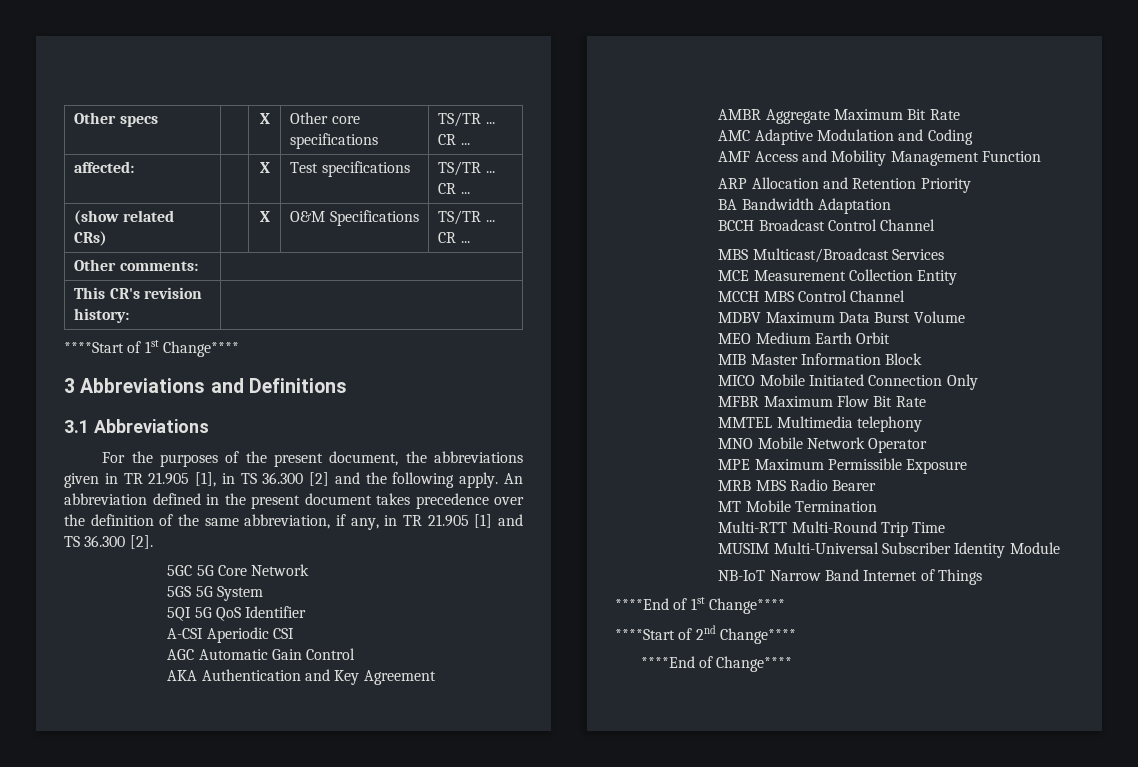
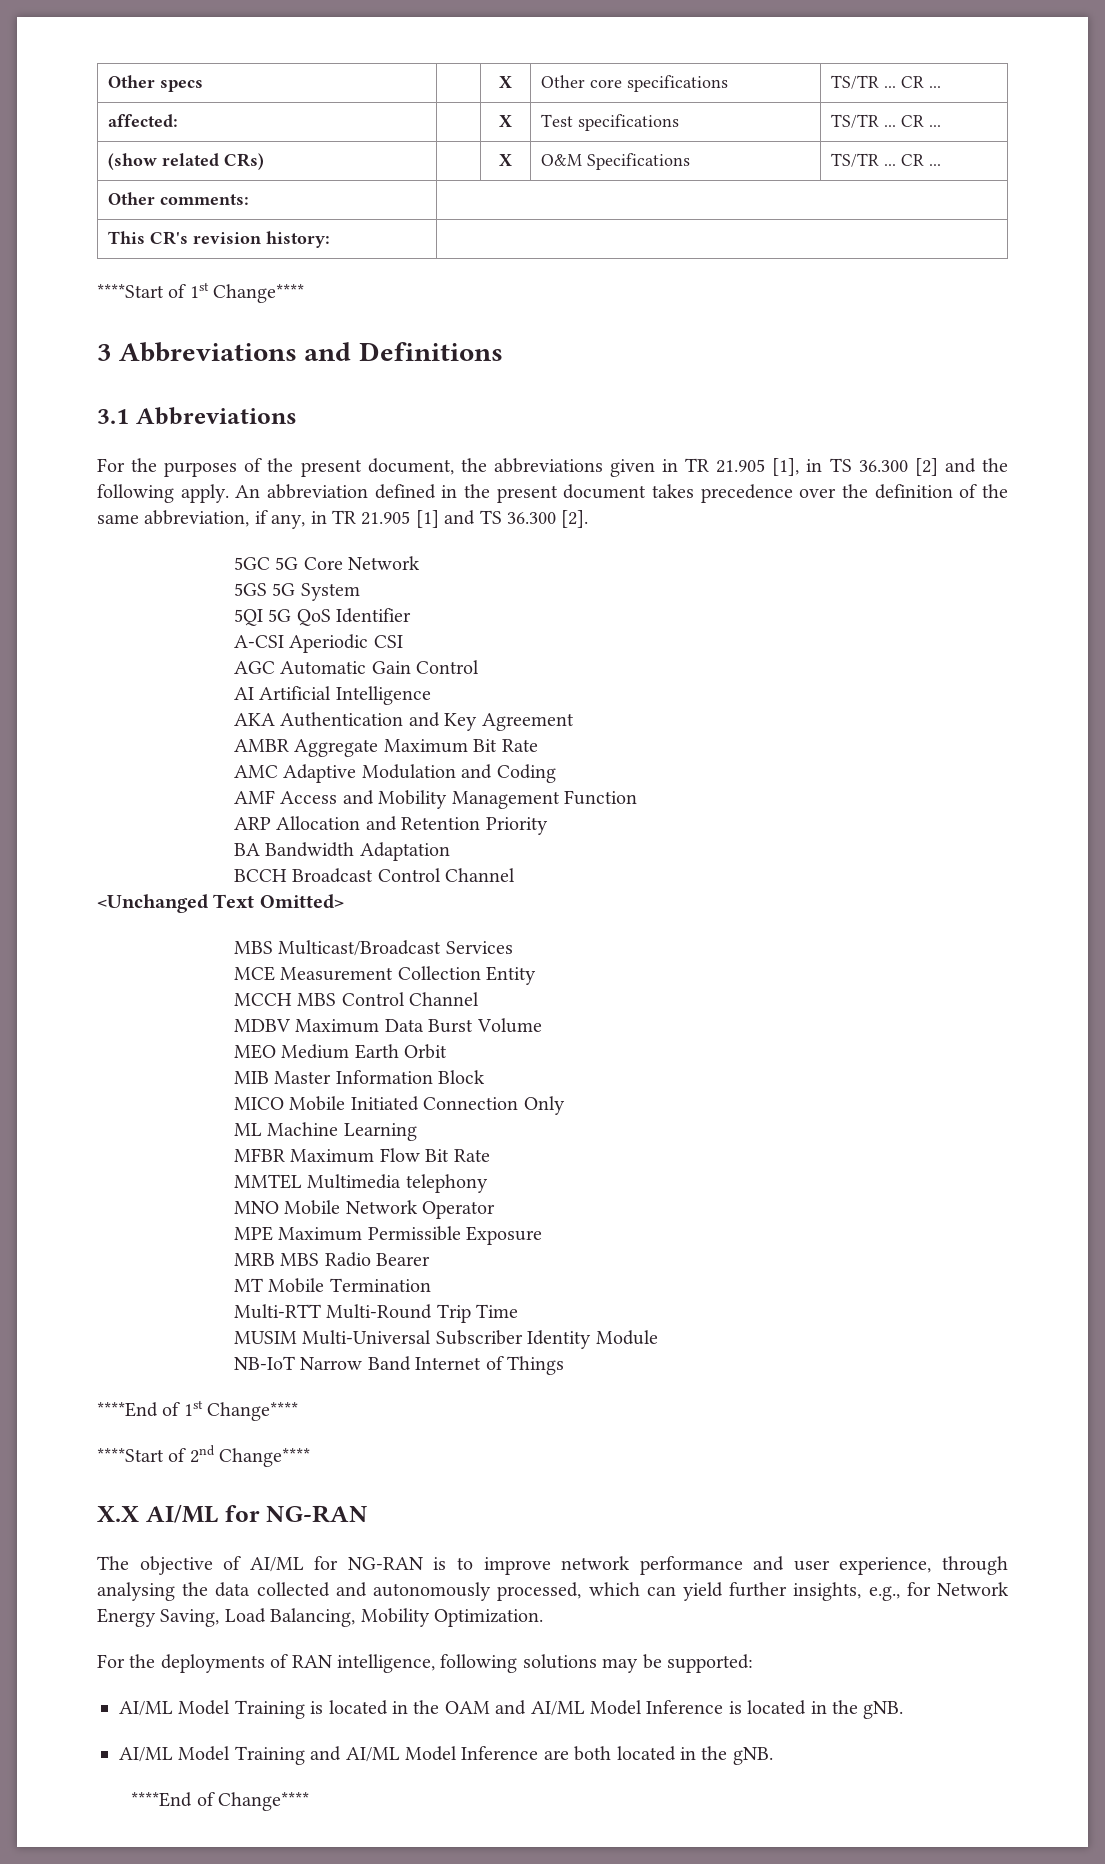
+ AI Artificial Intelligence
+ <Unchanged Text Omitted>
+ ML Machine Learning
+ X.X AI/ML for NG-RAN
+ The objective of AI/ML for NG-RAN is to improve network performance and user experience, through analysing the data collected and autonomously processed, which can yield further insights, e.g., for Network Energy Saving, Load Balancing, Mobility Optimization.
+ For the deployments of RAN intelligence, following solutions may be supported:
+ AI/ML Model Training is located in the OAM and AI/ML Model Inference is located in the gNB.
+ AI/ML Model Training and AI/ML Model Inference are both located in the gNB.

